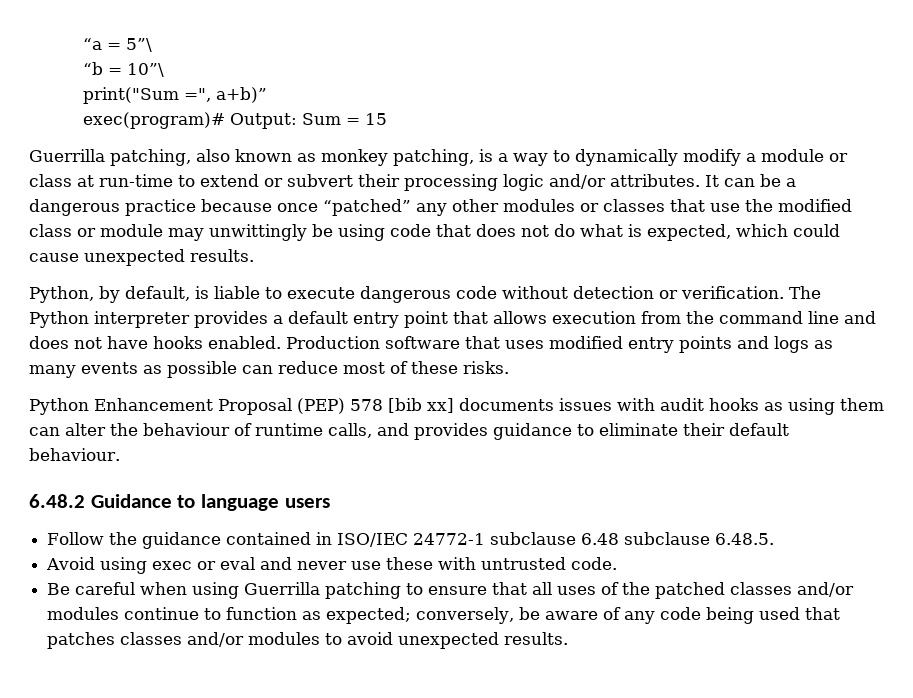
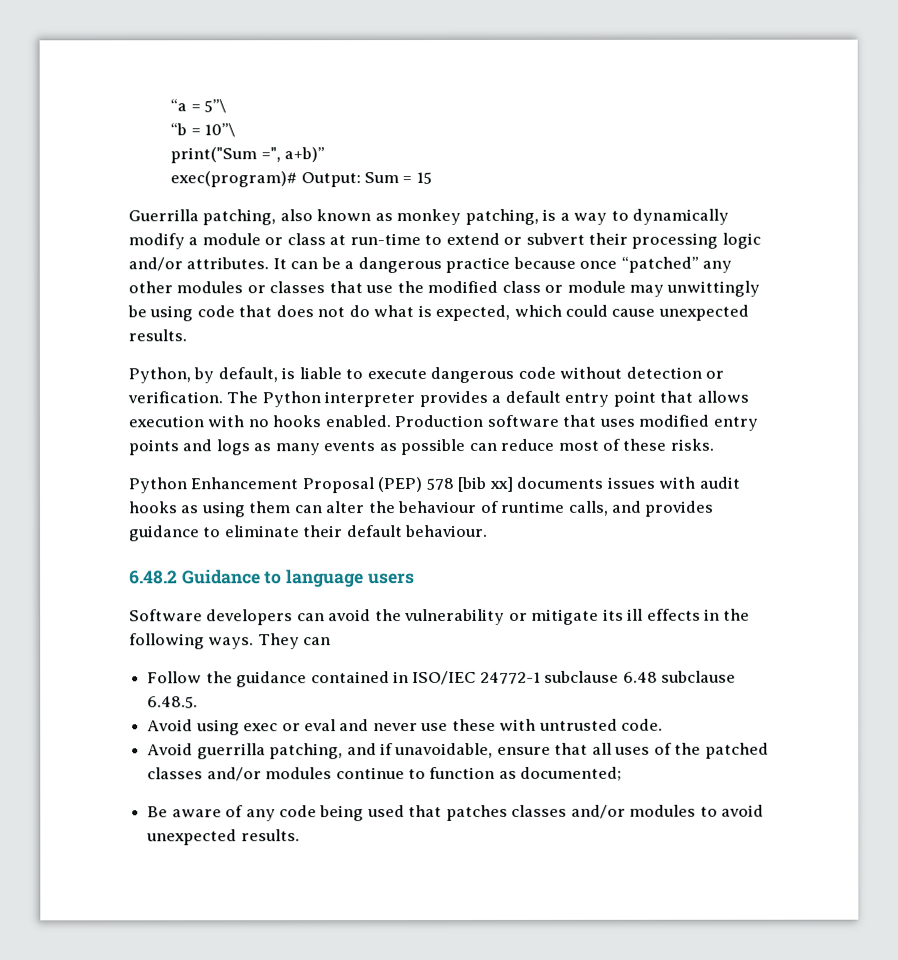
- The Python interpreter provides a default entry point that allows execution from the command line and does not have hooks enabled.
+ The Python interpreter provides a default entry point that allows execution with no hooks enabled.
+ Software developers can avoid the vulnerability or mitigate its ill effects in the following ways. They can
- Be careful when using Guerrilla patching to ensure that all uses of the patched classes and/or modules continue to function as expected; conversely, be aware of any code being used that patches classes and/or modules to avoid unexpected results.
+ Avoid guerrilla patching, and if unavoidable, ensure that all uses of the patched classes and/or modules continue to function as documented;
+ Be aware of any code being used that patches classes and/or modules to avoid unexpected results.

